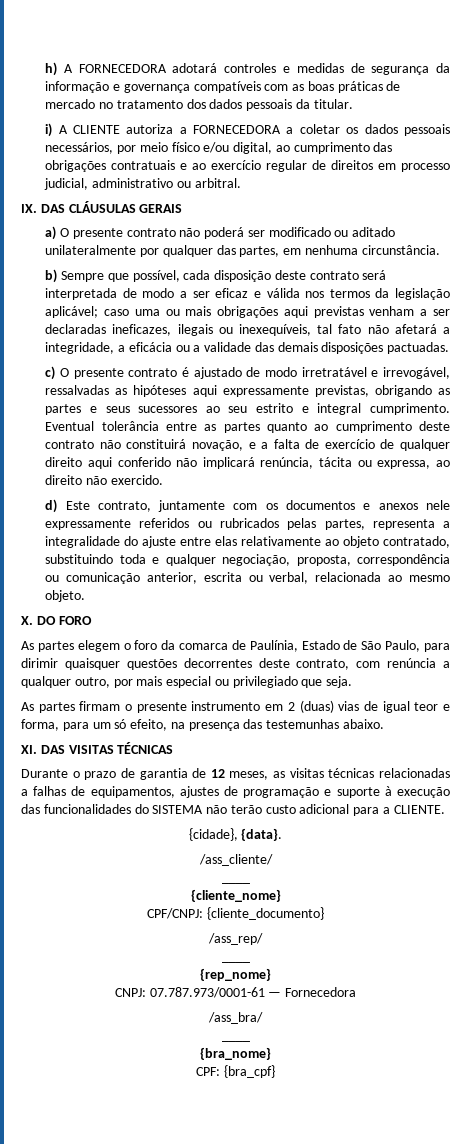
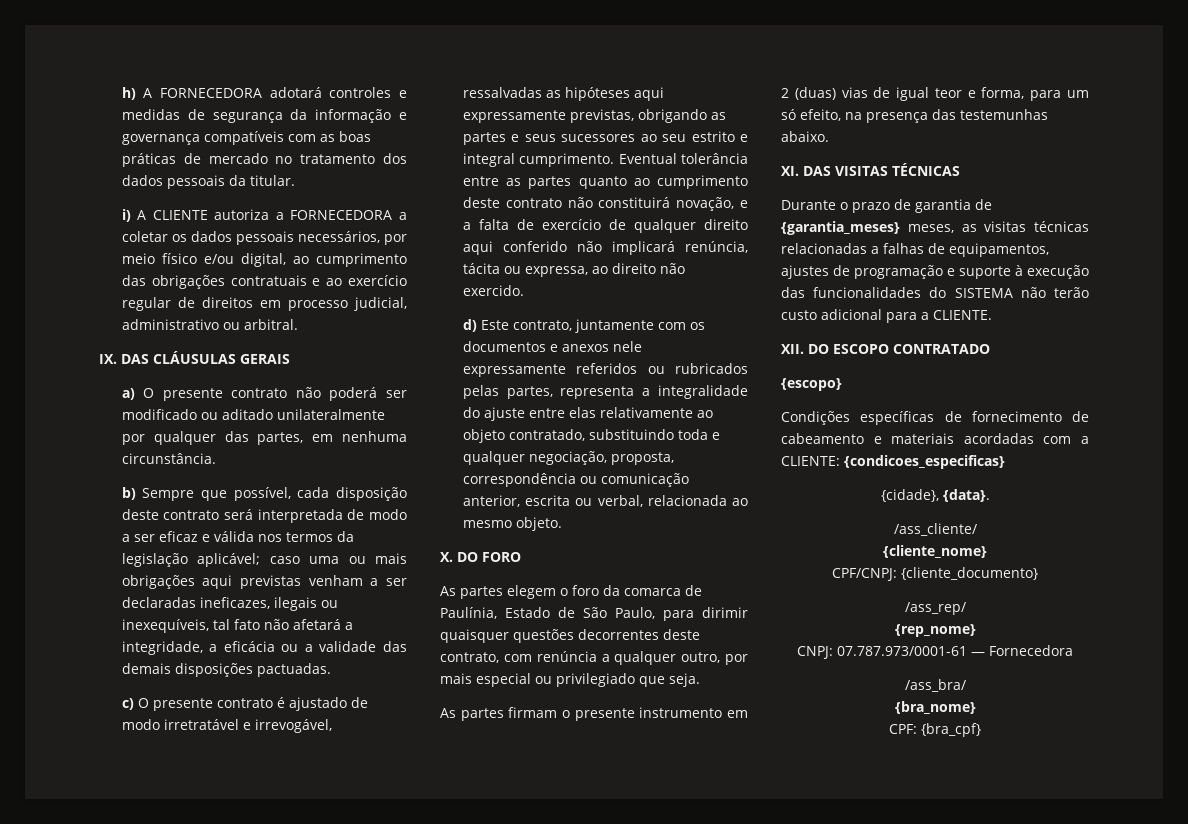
- Durante o prazo de garantia de 12 meses, as visitas técnicas relacionadas a falhas de equipamentos, ajustes de programação e suporte à execução das funcionalidades do SISTEMA não terão custo adicional para a CLIENTE.
+ Durante o prazo de garantia de {garantia_meses} meses, as visitas técnicas relacionadas a falhas de equipamentos, ajustes de programação e suporte à execução das funcionalidades do SISTEMA não terão custo adicional para a CLIENTE.
+ XII. DO ESCOPO CONTRATADO
+ {escopo}
+ Condições específicas de fornecimento de cabeamento e materiais acordadas com a CLIENTE: {condicoes_especificas}
  /ass_cliente/
- ____
  /ass_rep/
- ____
  /ass_bra/
- ____

